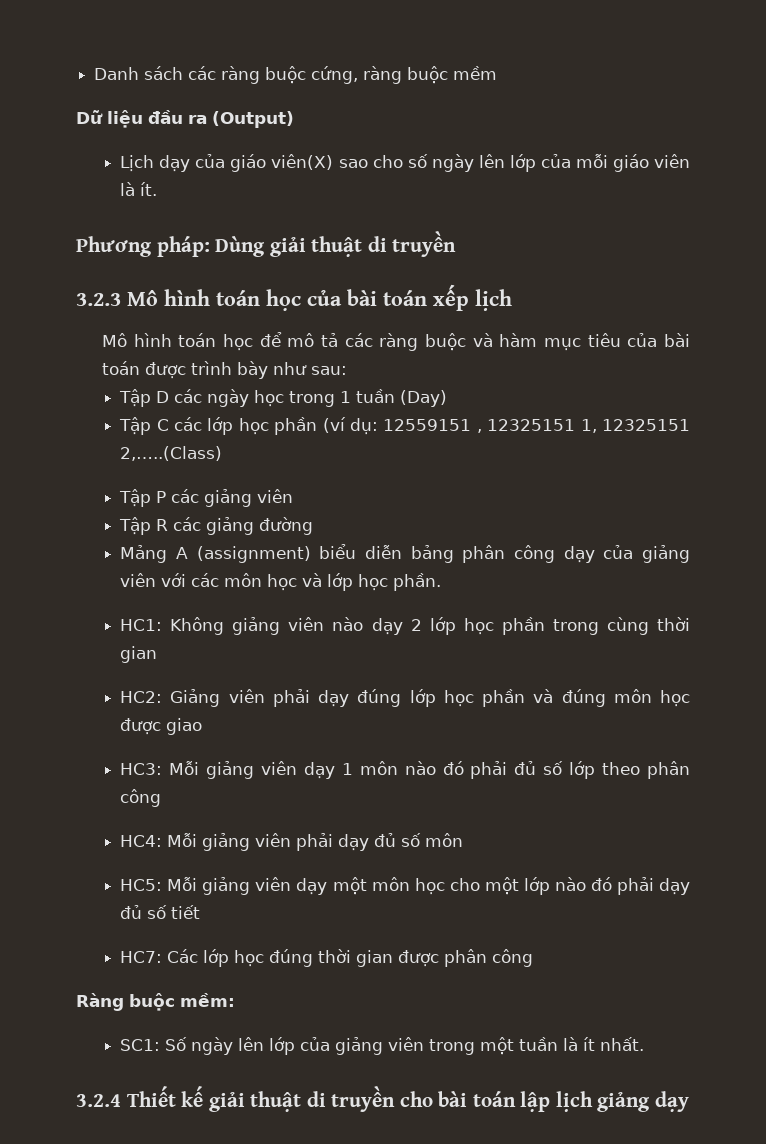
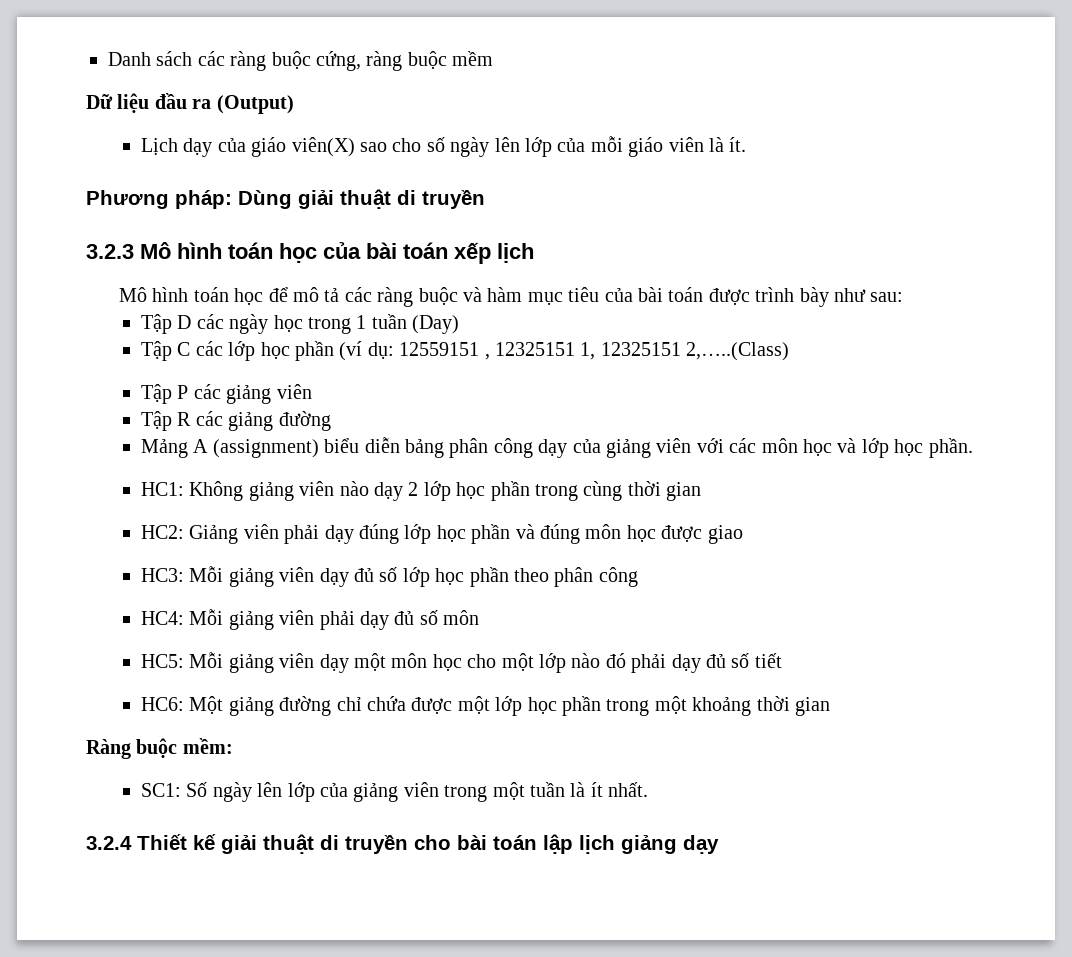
- HC3: Mỗi giảng viên dạy 1 môn nào đó phải đủ số lớp theo phân công
+ HC3: Mỗi giảng viên dạy đủ số lớp học phần theo phân công
- HC7: Các lớp học đúng thời gian được phân công
+ HC6: Một giảng đường chỉ chứa được một lớp học phần trong một khoảng thời gian

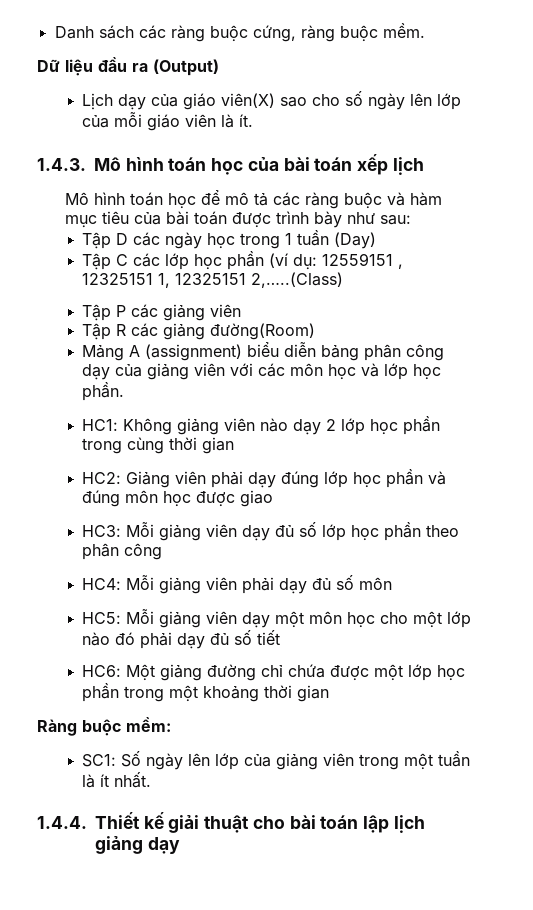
- Danh sách các ràng buộc cứng, ràng buộc mềm
+ Danh sách các ràng buộc cứng, ràng buộc mềm.
- Phương pháp: Dùng giải thuật di truyền
- 3.2.3 Mô hình toán học của bài toán xếp lịch
+ 1.4.3. Mô hình toán học của bài toán xếp lịch
- Tập R các giảng đường
+ Tập R các giảng đường(Room)
- 3.2.4 Thiết kế giải thuật di truyền cho bài toán lập lịch giảng dạy
+ 1.4.4. Thiết kế giải thuật cho bài toán lập lịch giảng dạy

